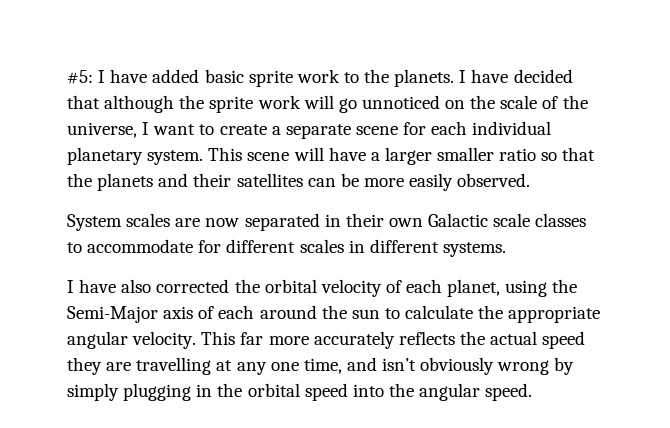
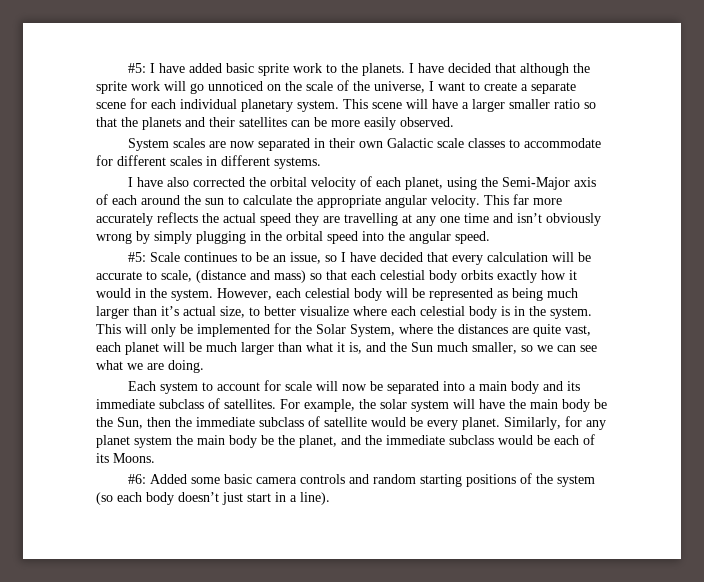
- This far more accurately reflects the actual speed they are travelling at any one time, and isn’t obviously wrong by simply plugging in the orbital speed into the angular speed.
+ This far more accurately reflects the actual speed they are travelling at any one time and isn’t obviously wrong by simply plugging in the orbital speed into the angular speed.
+ #5: Scale continues to be an issue, so I have decided that every calculation will be accurate to scale, (distance and mass) so that each celestial body orbits exactly how it would in the system. However, each celestial body will be represented as being much larger than it’s actual size, to better visualize where each celestial body is in the system. This will only be implemented for the Solar System, where the distances are quite vast, each planet will be much larger than what it is, and the Sun much smaller, so we can see what we are doing.
+ Each system to account for scale will now be separated into a main body and its immediate subclass of satellites. For example, the solar system will have the main body be the Sun, then the immediate subclass of satellite would be every planet. Similarly, for any planet system the main body be the planet, and the immediate subclass would be each of its Moons.
+ #6: Added some basic camera controls and random starting positions of the system (so each body doesn’t just start in a line).

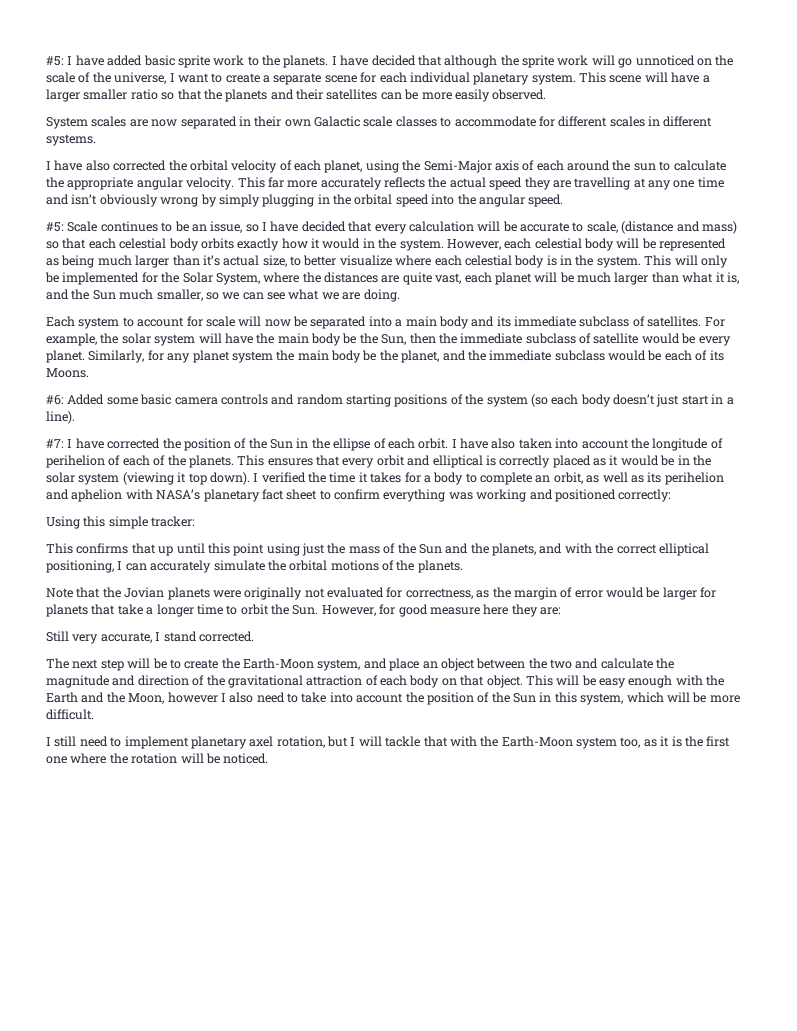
+ #7: I have corrected the position of the Sun in the ellipse of each orbit. I have also taken into account the longitude of perihelion of each of the planets. This ensures that every orbit and elliptical is correctly placed as it would be in the solar system (viewing it top down). I verified the time it takes for a body to complete an orbit, as well as its perihelion and aphelion with NASA’s planetary fact sheet to confirm everything was working and positioned correctly:
+ Using this simple tracker:
+ This confirms that up until this point using just the mass of the Sun and the planets, and with the correct elliptical positioning, I can accurately simulate the orbital motions of the planets.
+ Note that the Jovian planets were originally not evaluated for correctness, as the margin of error would be larger for planets that take a longer time to orbit the Sun. However, for good measure here they are:
+ Still very accurate, I stand corrected.
+ The next step will be to create the Earth-Moon system, and place an object between the two and calculate the magnitude and direction of the gravitational attraction of each body on that object. This will be easy enough with the Earth and the Moon, however I also need to take into account the position of the Sun in this system, which will be more difficult.
+ I still need to implement planetary axel rotation, but I will tackle that with the Earth-Moon system too, as it is the first one where the rotation will be noticed.

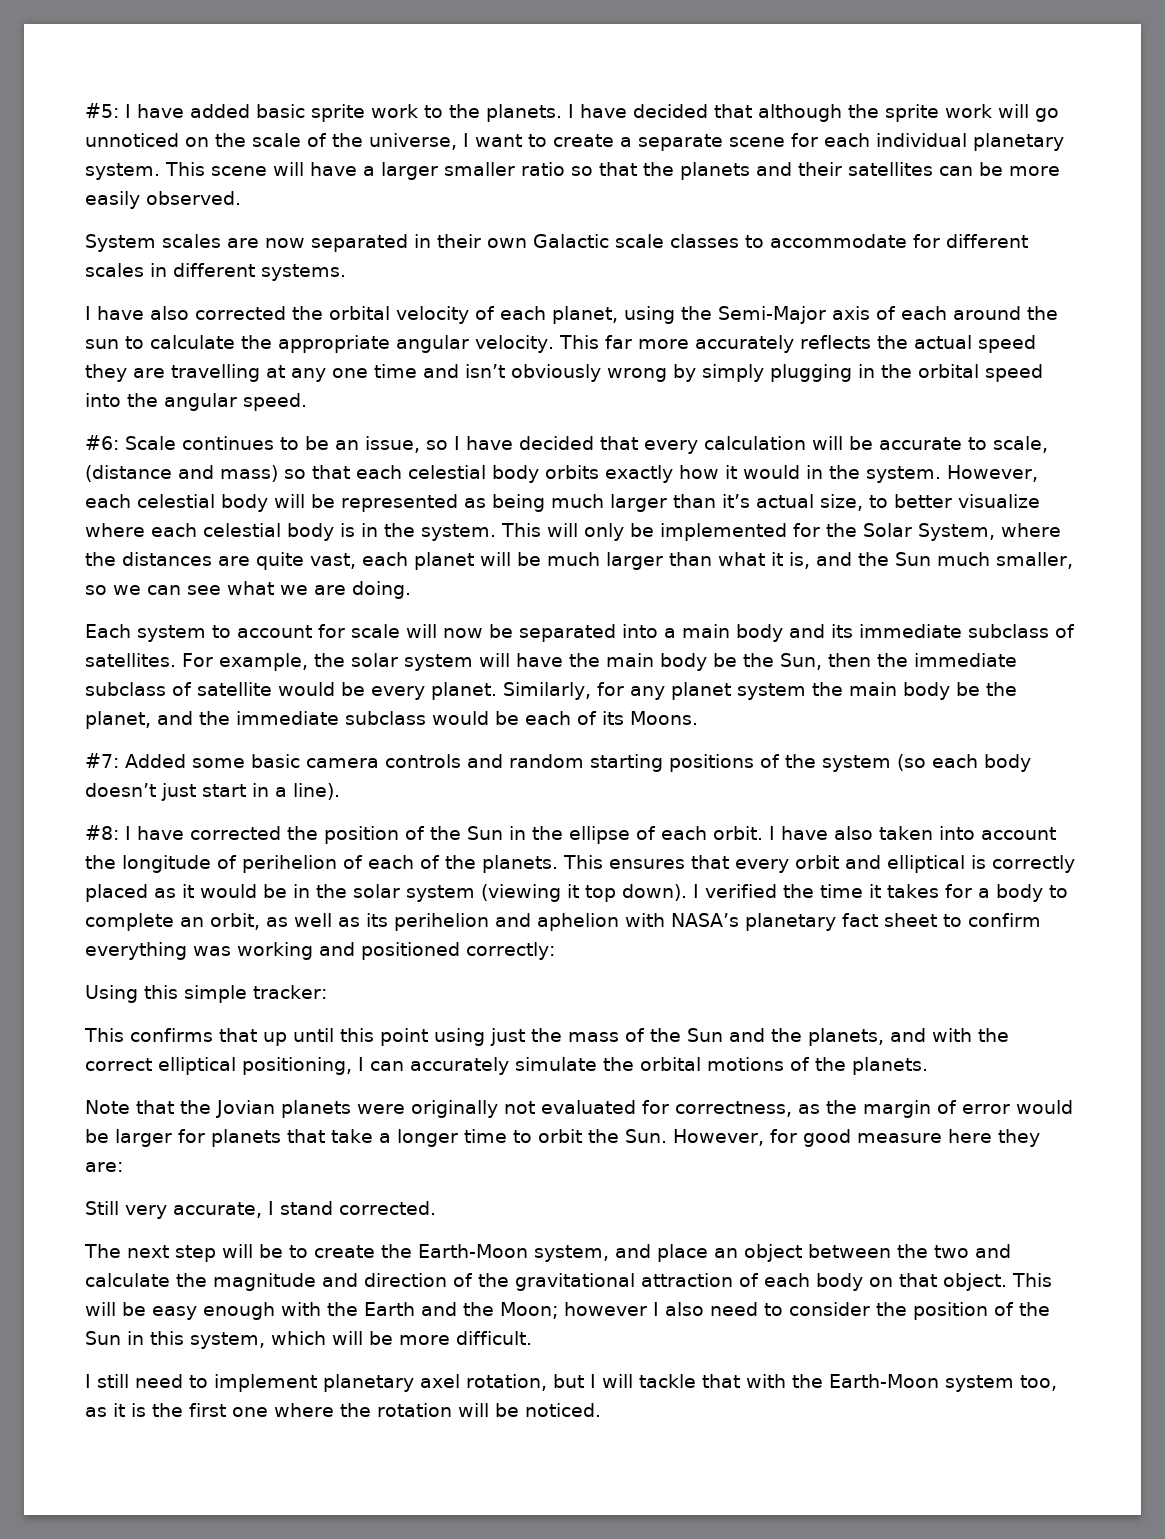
- #5: Scale continues to be an issue, so I have decided that every calculation will be accurate to scale, (distance and mass) so that each celestial body orbits exactly how it would in the system.
+ #6: Scale continues to be an issue, so I have decided that every calculation will be accurate to scale, (distance and mass) so that each celestial body orbits exactly how it would in the system.
- #6: Added some basic camera controls and random starting positions of the system (so each body doesn’t just start in a line).
+ #7: Added some basic camera controls and random starting positions of the system (so each body doesn’t just start in a line).
- #7: I have corrected the position of the Sun in the ellipse of each orbit.
+ #8: I have corrected the position of the Sun in the ellipse of each orbit.
- This will be easy enough with the Earth and the Moon, however I also need to take into account the position of the Sun in this system, which will be more difficult.
+ This will be easy enough with the Earth and the Moon; however I also need to consider the position of the Sun in this system, which will be more difficult.

